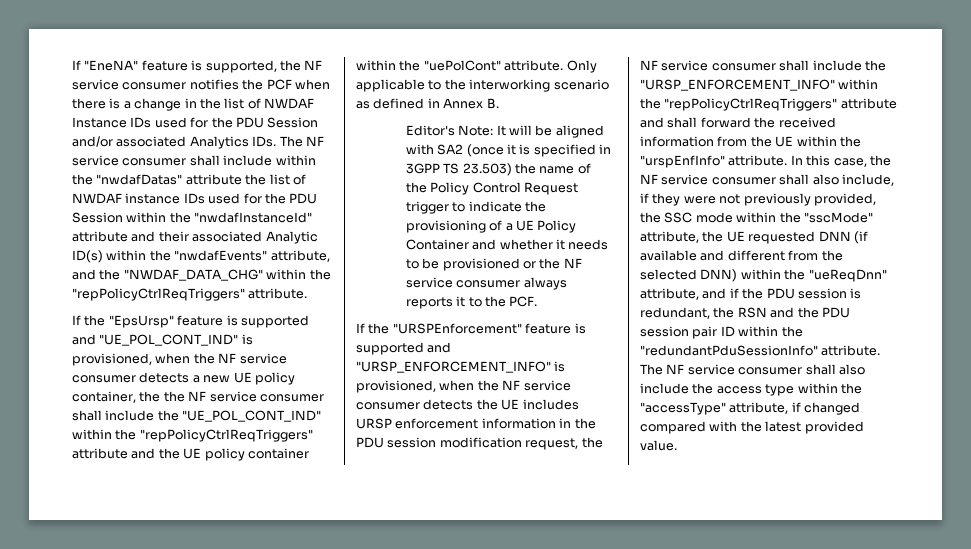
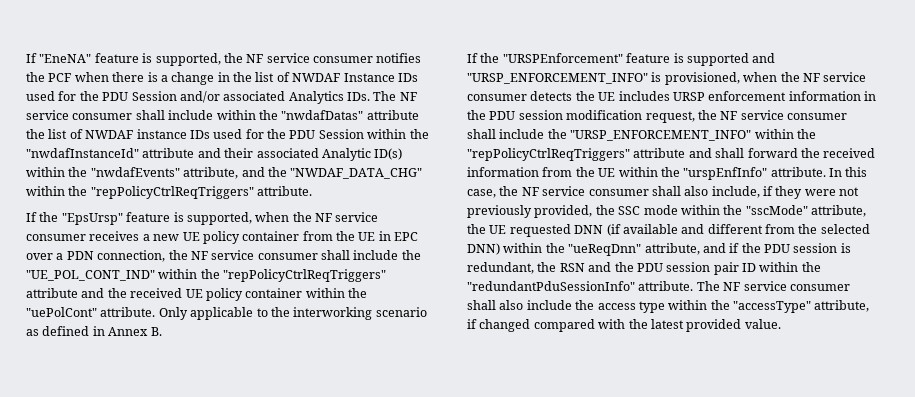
- If the "EpsUrsp" feature is supported and "UE_POL_CONT_IND" is provisioned, when the NF service consumer detects a new UE policy container, the the NF service consumer shall include the "UE_POL_CONT_IND" within the "repPolicyCtrlReqTriggers" attribute and the UE policy container within the "uePolCont" attribute.
+ If the "EpsUrsp" feature is supported, when the NF service consumer receives a new UE policy container from the UE in EPC over a PDN connection, the NF service consumer shall include the "UE_POL_CONT_IND" within the "repPolicyCtrlReqTriggers" attribute and the received UE policy container within the "uePolCont" attribute.
- Editor's Note: It will be aligned with SA2 (once it is specified in 3GPP TS 23.503) the name of the Policy Control Request trigger to indicate the provisioning of a UE Policy Container and whether it needs to be provisioned or the NF service consumer always reports it to the PCF.

